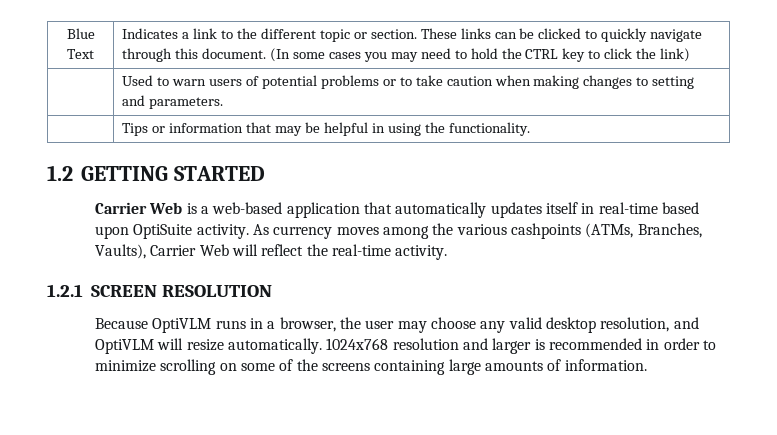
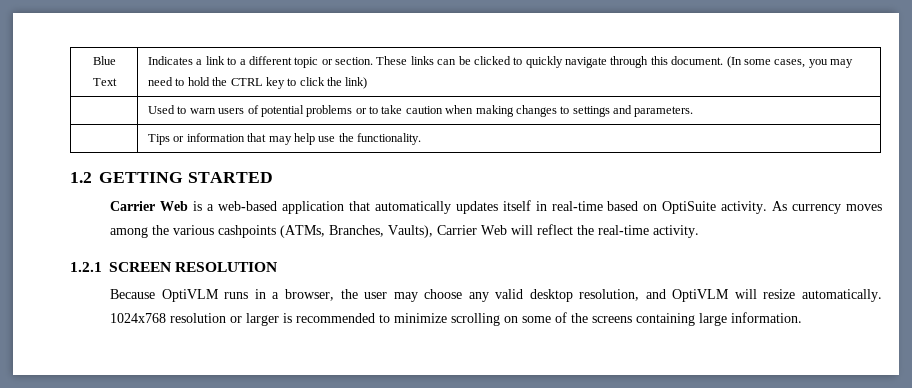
- Blue Text | Indicates a link to the different topic or section. These links can be clicked to quickly navigate through this document. (In some cases you may need to hold the CTRL key to click the link)
+ Blue Text | Indicates a link to a different topic or section. These links can be clicked to quickly navigate through this document. (In some cases, you may need to hold the CTRL key to click the link)
- | Used to warn users of potential problems or to take caution when making changes to setting and parameters.
+ | Used to warn users of potential problems or to take caution when making changes to settings and parameters.
- | Tips or information that may be helpful in using the functionality.
+ | Tips or information that may help use the functionality.
- Carrier Web is a web-based application that automatically updates itself in real-time based upon OptiSuite activity.
+ Carrier Web is a web-based application that automatically updates itself in real-time based on OptiSuite activity.
- 1024x768 resolution and larger is recommended in order to minimize scrolling on some of the screens containing large amounts of information.
+ 1024x768 resolution or larger is recommended to minimize scrolling on some of the screens containing large information.

